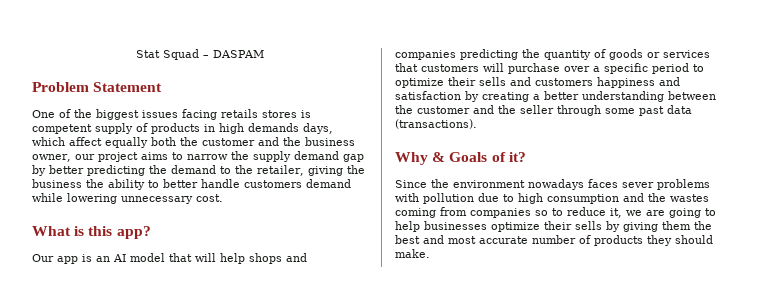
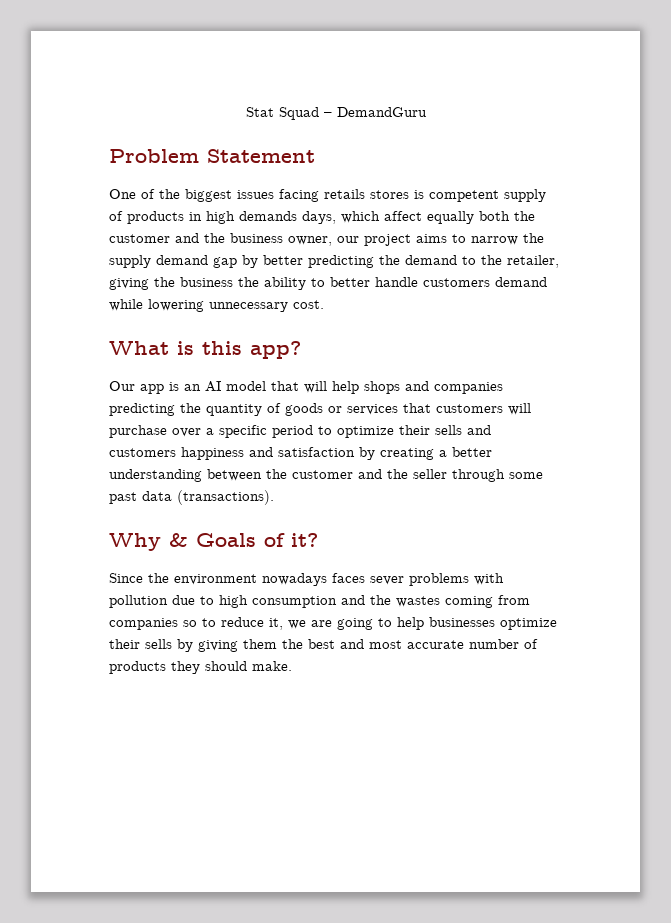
- Stat Squad – DASPAM
+ Stat Squad – DemandGuru

